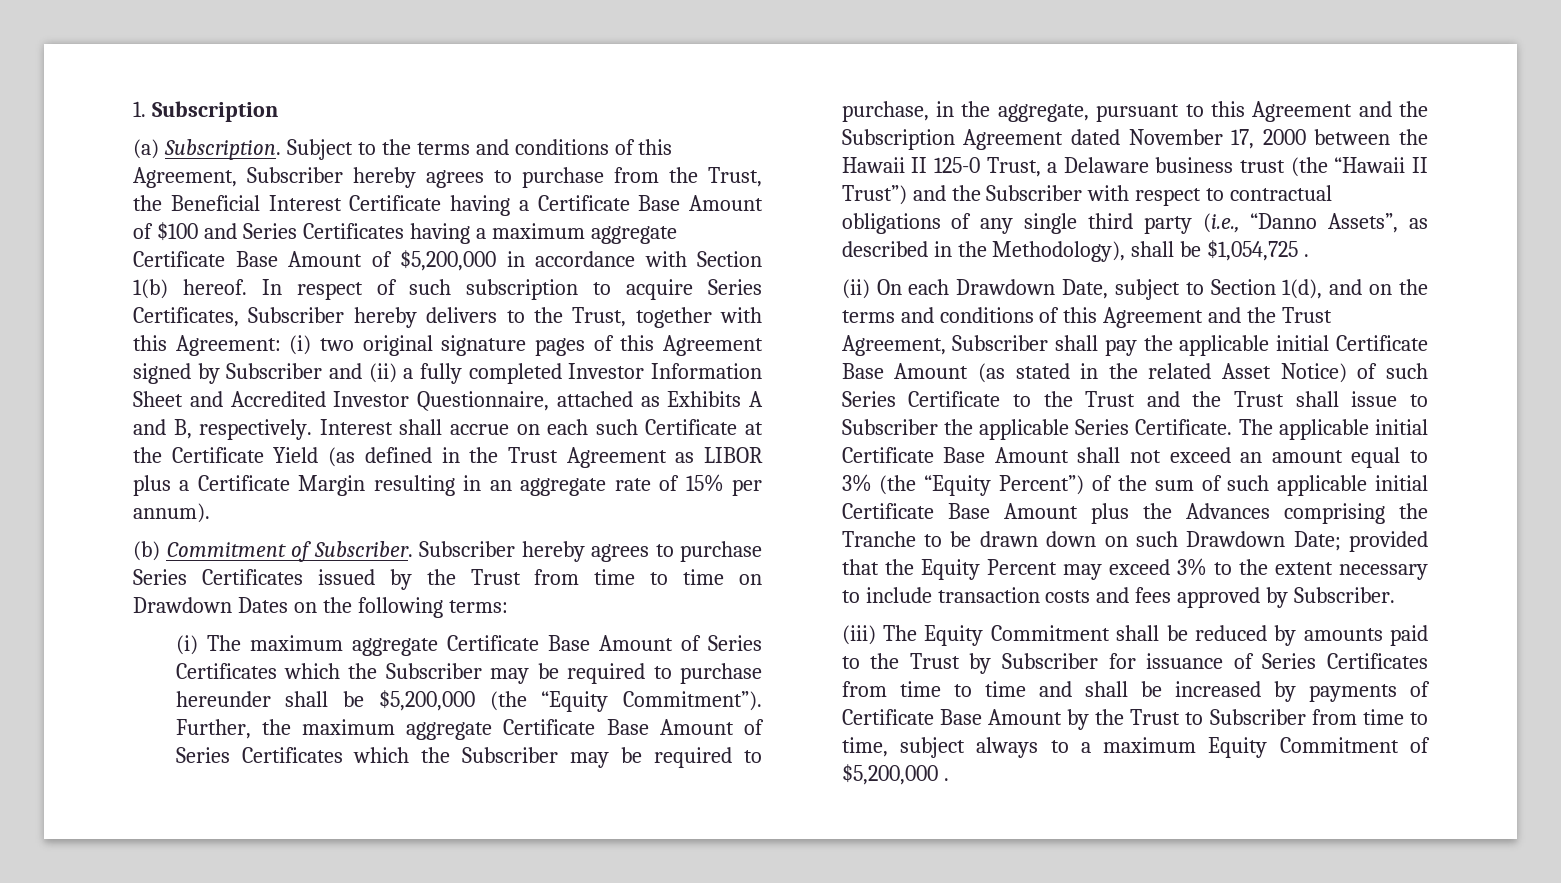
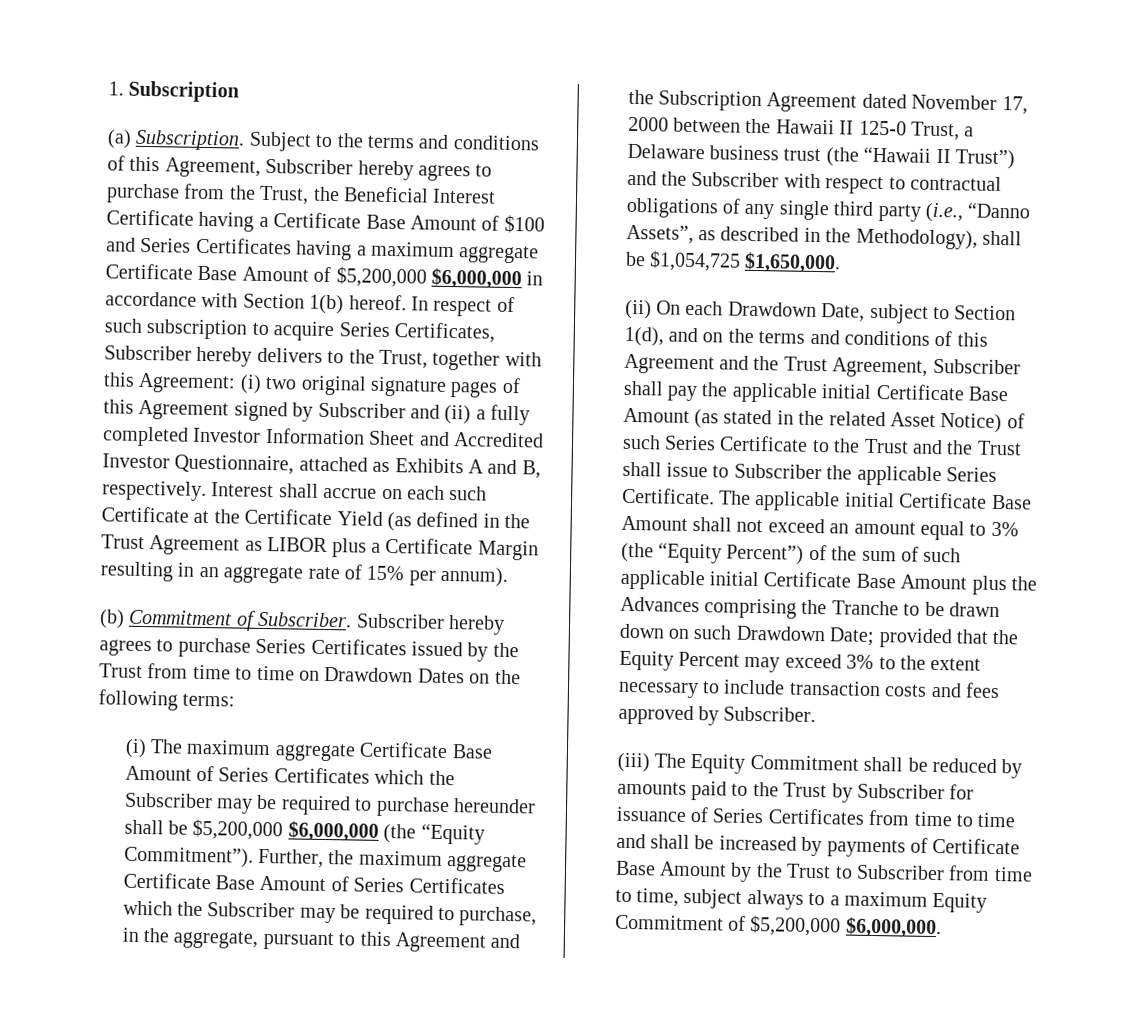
- Subject to the terms and conditions of this Agreement, Subscriber hereby agrees to purchase from the Trust, the Beneficial Interest Certificate having a Certificate Base Amount of $100 and Series Certificates having a maximum aggregate Certificate Base Amount of $5,200,000 in accordance with Section 1(b) hereof.
+ Subject to the terms and conditions of this Agreement, Subscriber hereby agrees to purchase from the Trust, the Beneficial Interest Certificate having a Certificate Base Amount of $100 and Series Certificates having a maximum aggregate Certificate Base Amount of $5,200,000 $6,000,000 in accordance with Section 1(b) hereof.
- (i) The maximum aggregate Certificate Base Amount of Series Certificates which the Subscriber may be required to purchase hereunder shall be $5,200,000 (the “Equity Commitment”).
+ (i) The maximum aggregate Certificate Base Amount of Series Certificates which the Subscriber may be required to purchase hereunder shall be $5,200,000 $6,000,000 (the “Equity Commitment”).
- Further, the maximum aggregate Certificate Base Amount of Series Certificates which the Subscriber may be required to purchase, in the aggregate, pursuant to this Agreement and the Subscription Agreement dated November 17, 2000 between the Hawaii II 125-0 Trust, a Delaware business trust (the “Hawaii II Trust”) and the Subscriber with respect to contractual obligations of any single third party (i.e., “Danno Assets”, as described in the Methodology), shall be $1,054,725 .
+ Further, the maximum aggregate Certificate Base Amount of Series Certificates which the Subscriber may be required to purchase, in the aggregate, pursuant to this Agreement and the Subscription Agreement dated November 17, 2000 between the Hawaii II 125-0 Trust, a Delaware business trust (the “Hawaii II Trust”) and the Subscriber with respect to contractual obligations of any single third party (i.e., “Danno Assets”, as described in the Methodology), shall be $1,054,725 $1,650,000.
- (iii) The Equity Commitment shall be reduced by amounts paid to the Trust by Subscriber for issuance of Series Certificates from time to time and shall be increased by payments of Certificate Base Amount by the Trust to Subscriber from time to time, subject always to a maximum Equity Commitment of $5,200,000 .
+ (iii) The Equity Commitment shall be reduced by amounts paid to the Trust by Subscriber for issuance of Series Certificates from time to time and shall be increased by payments of Certificate Base Amount by the Trust to Subscriber from time to time, subject always to a maximum Equity Commitment of $5,200,000 $6,000,000.

